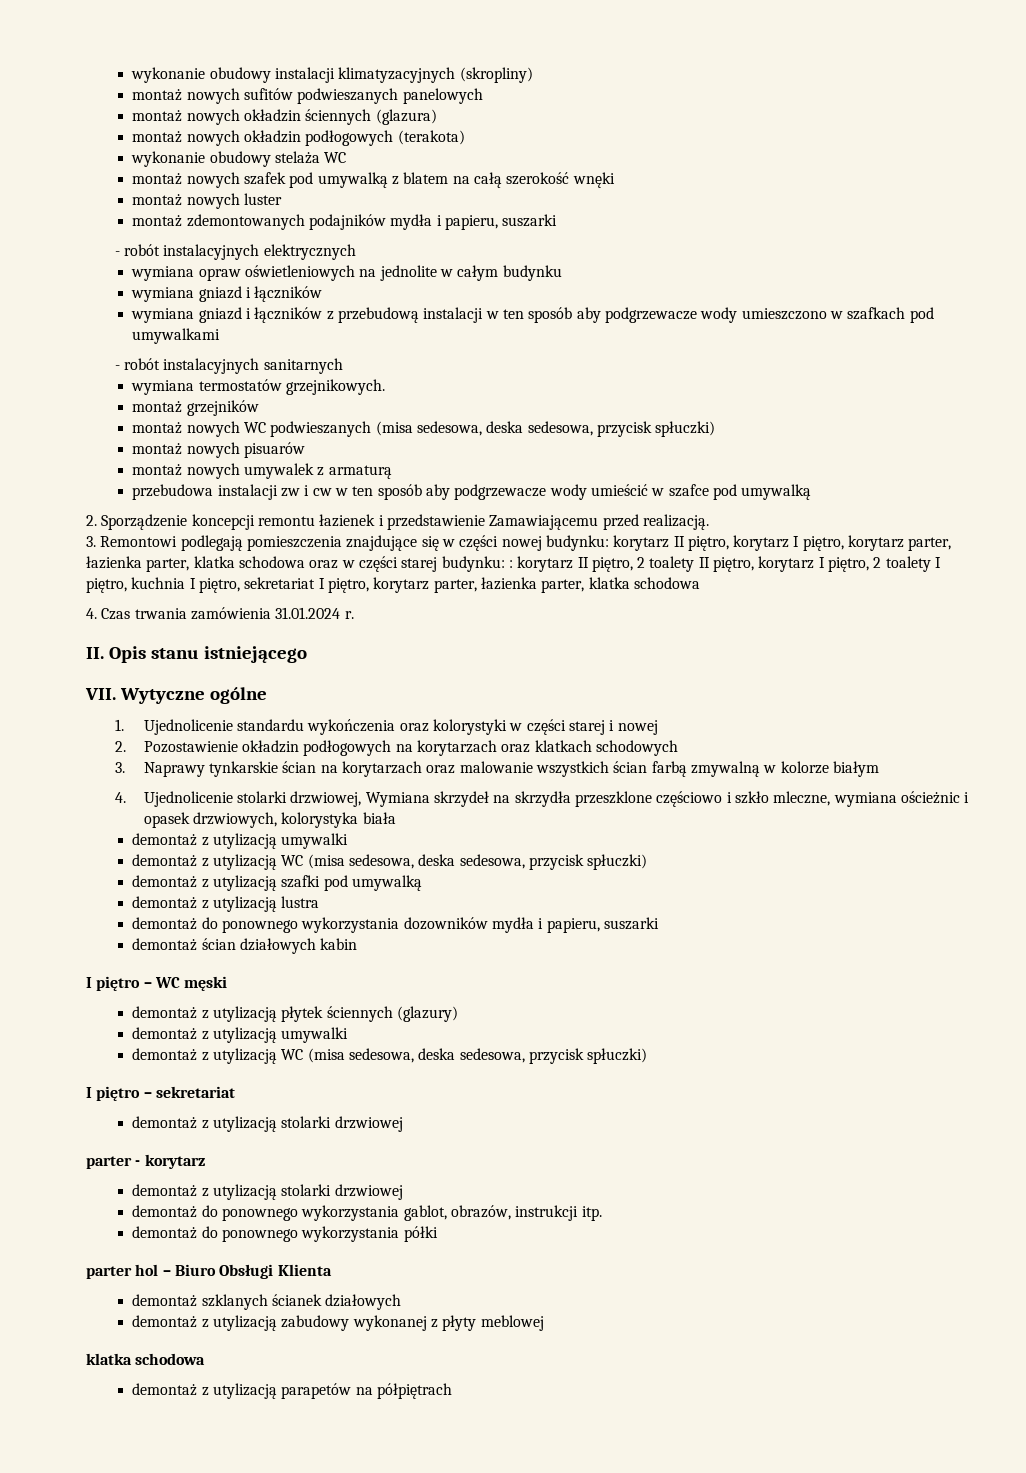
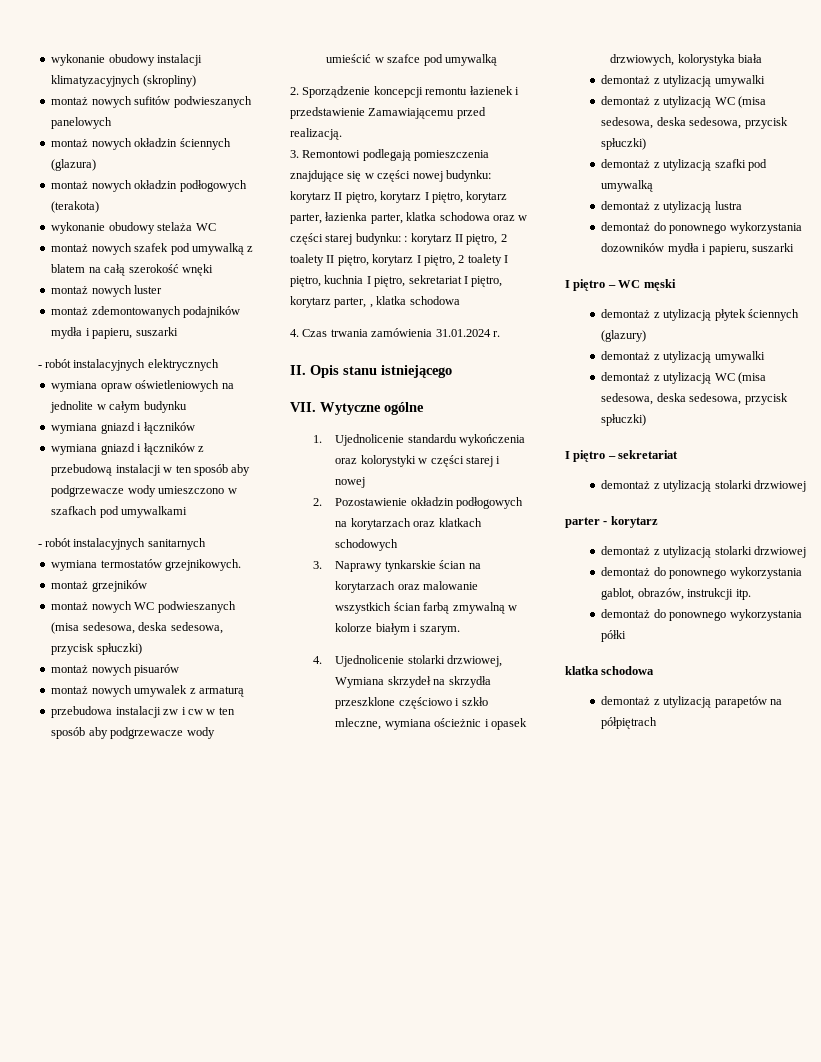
- 3. Remontowi podlegają pomieszczenia znajdujące się w części nowej budynku: korytarz II piętro, korytarz I piętro, korytarz parter, łazienka parter, klatka schodowa oraz w części starej budynku: : korytarz II piętro, 2 toalety II piętro, korytarz I piętro, 2 toalety I piętro, kuchnia I piętro, sekretariat I piętro, korytarz parter, łazienka parter, klatka schodowa
+ 3. Remontowi podlegają pomieszczenia znajdujące się w części nowej budynku: korytarz II piętro, korytarz I piętro, korytarz parter, łazienka parter, klatka schodowa oraz w części starej budynku: : korytarz II piętro, 2 toalety II piętro, korytarz I piętro, 2 toalety I piętro, kuchnia I piętro, sekretariat I piętro, korytarz parter, , klatka schodowa
- 3. Naprawy tynkarskie ścian na korytarzach oraz malowanie wszystkich ścian farbą zmywalną w kolorze białym
+ 3. Naprawy tynkarskie ścian na korytarzach oraz malowanie wszystkich ścian farbą zmywalną w kolorze białym i szarym.
- demontaż ścian działowych kabin
- parter hol – Biuro Obsługi Klienta
- demontaż szklanych ścianek działowych
- demontaż z utylizacją zabudowy wykonanej z płyty meblowej

